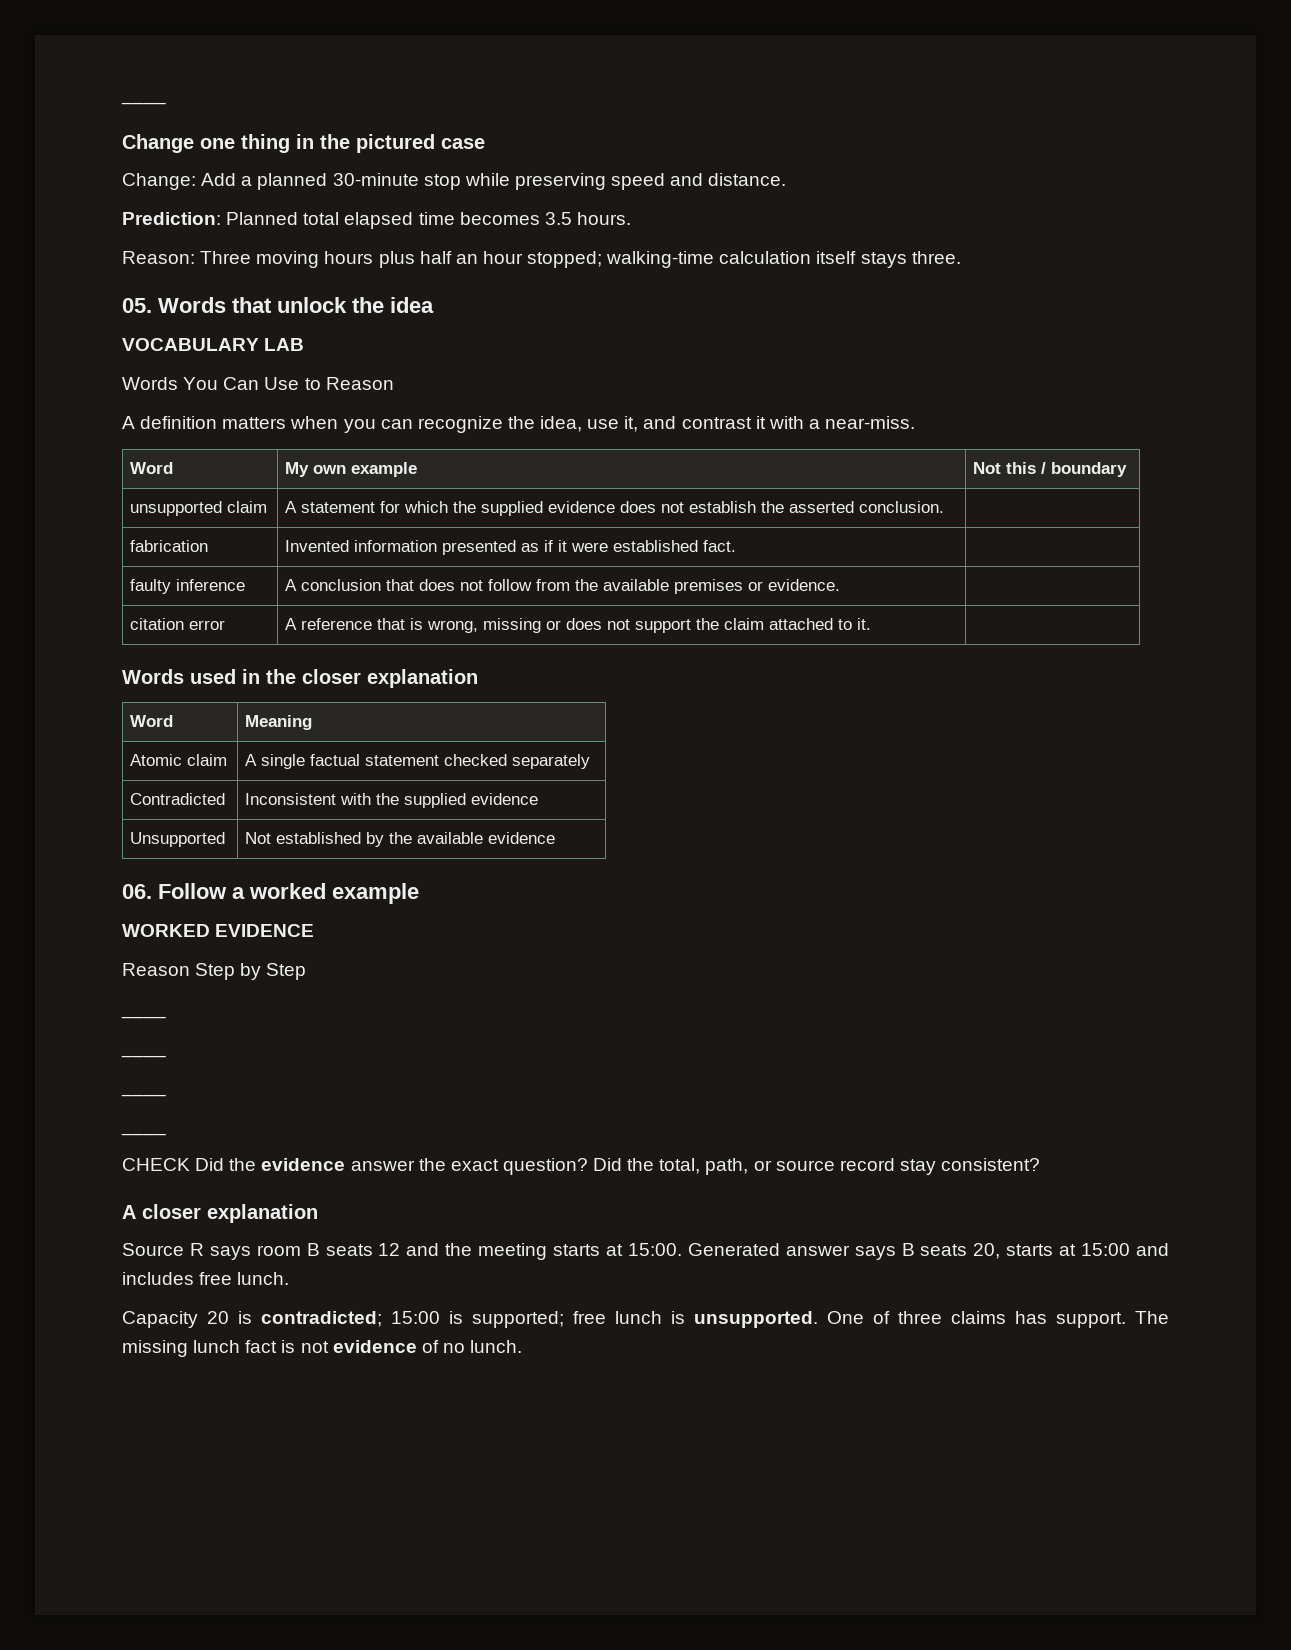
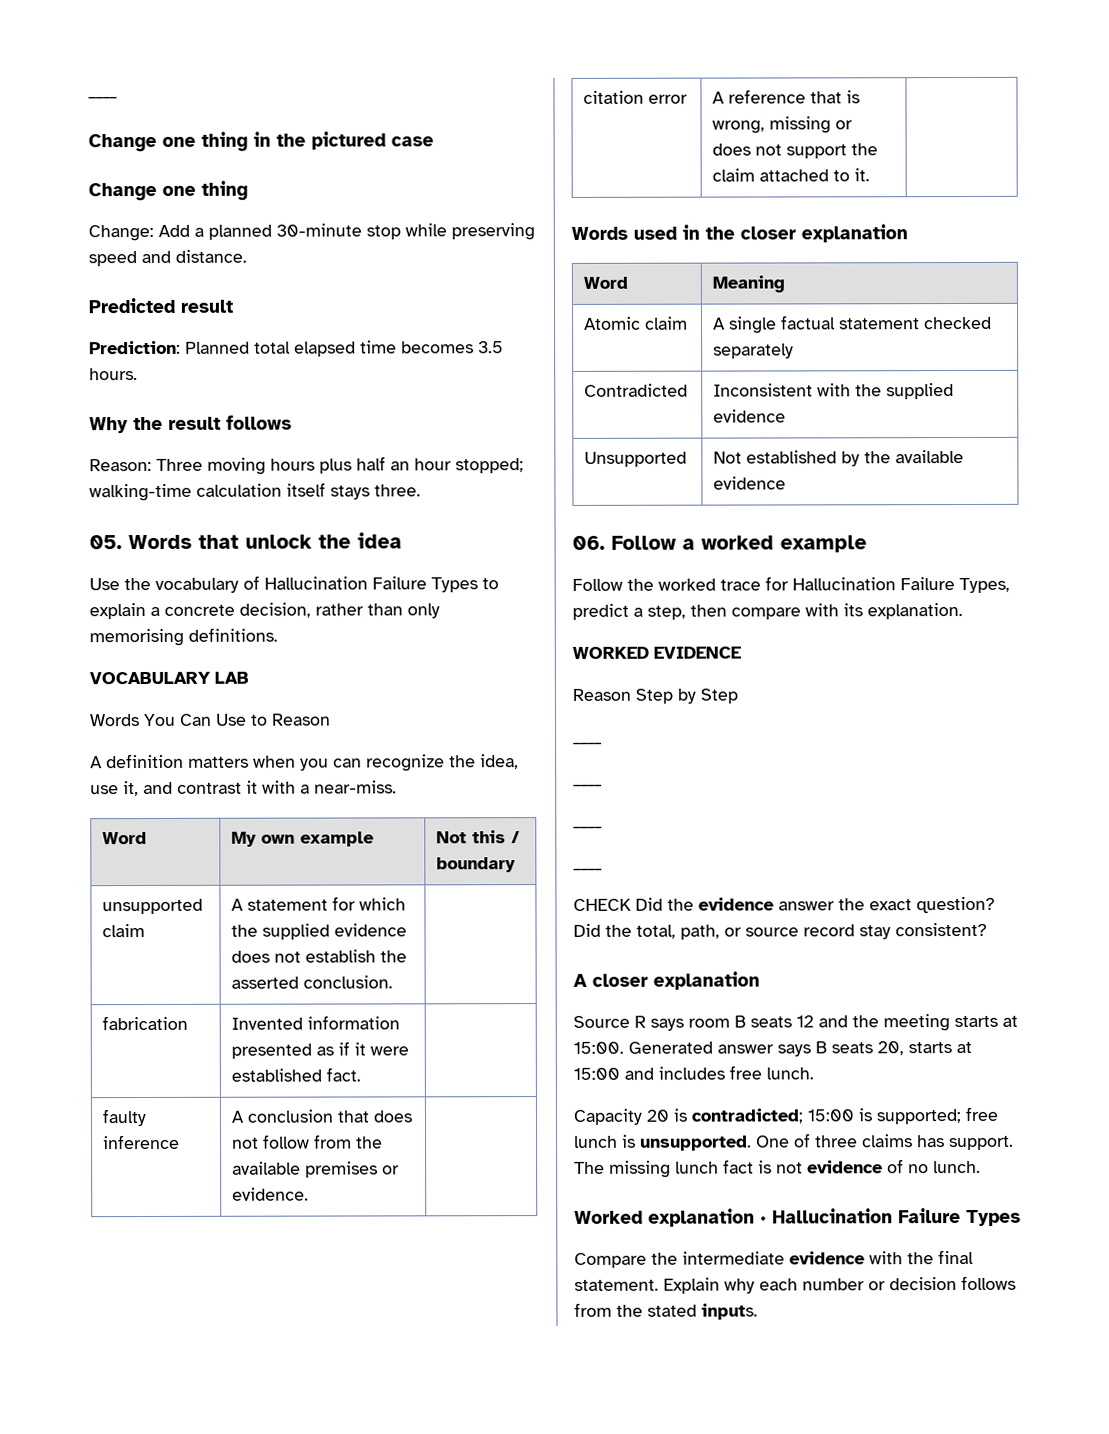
  Change one thing in the pictured case
+ Change one thing
+ Predicted result
+ Why the result follows
+ Use the vocabulary of Hallucination Failure Types to explain a concrete decision, rather than only memorising definitions.
+ Follow the worked trace for Hallucination Failure Types, predict a step, then compare with its explanation.
+ Worked explanation · Hallucination Failure Types
+ Compare the intermediate evidence with the final statement. Explain why each number or decision follows from the stated inputs.

